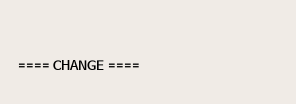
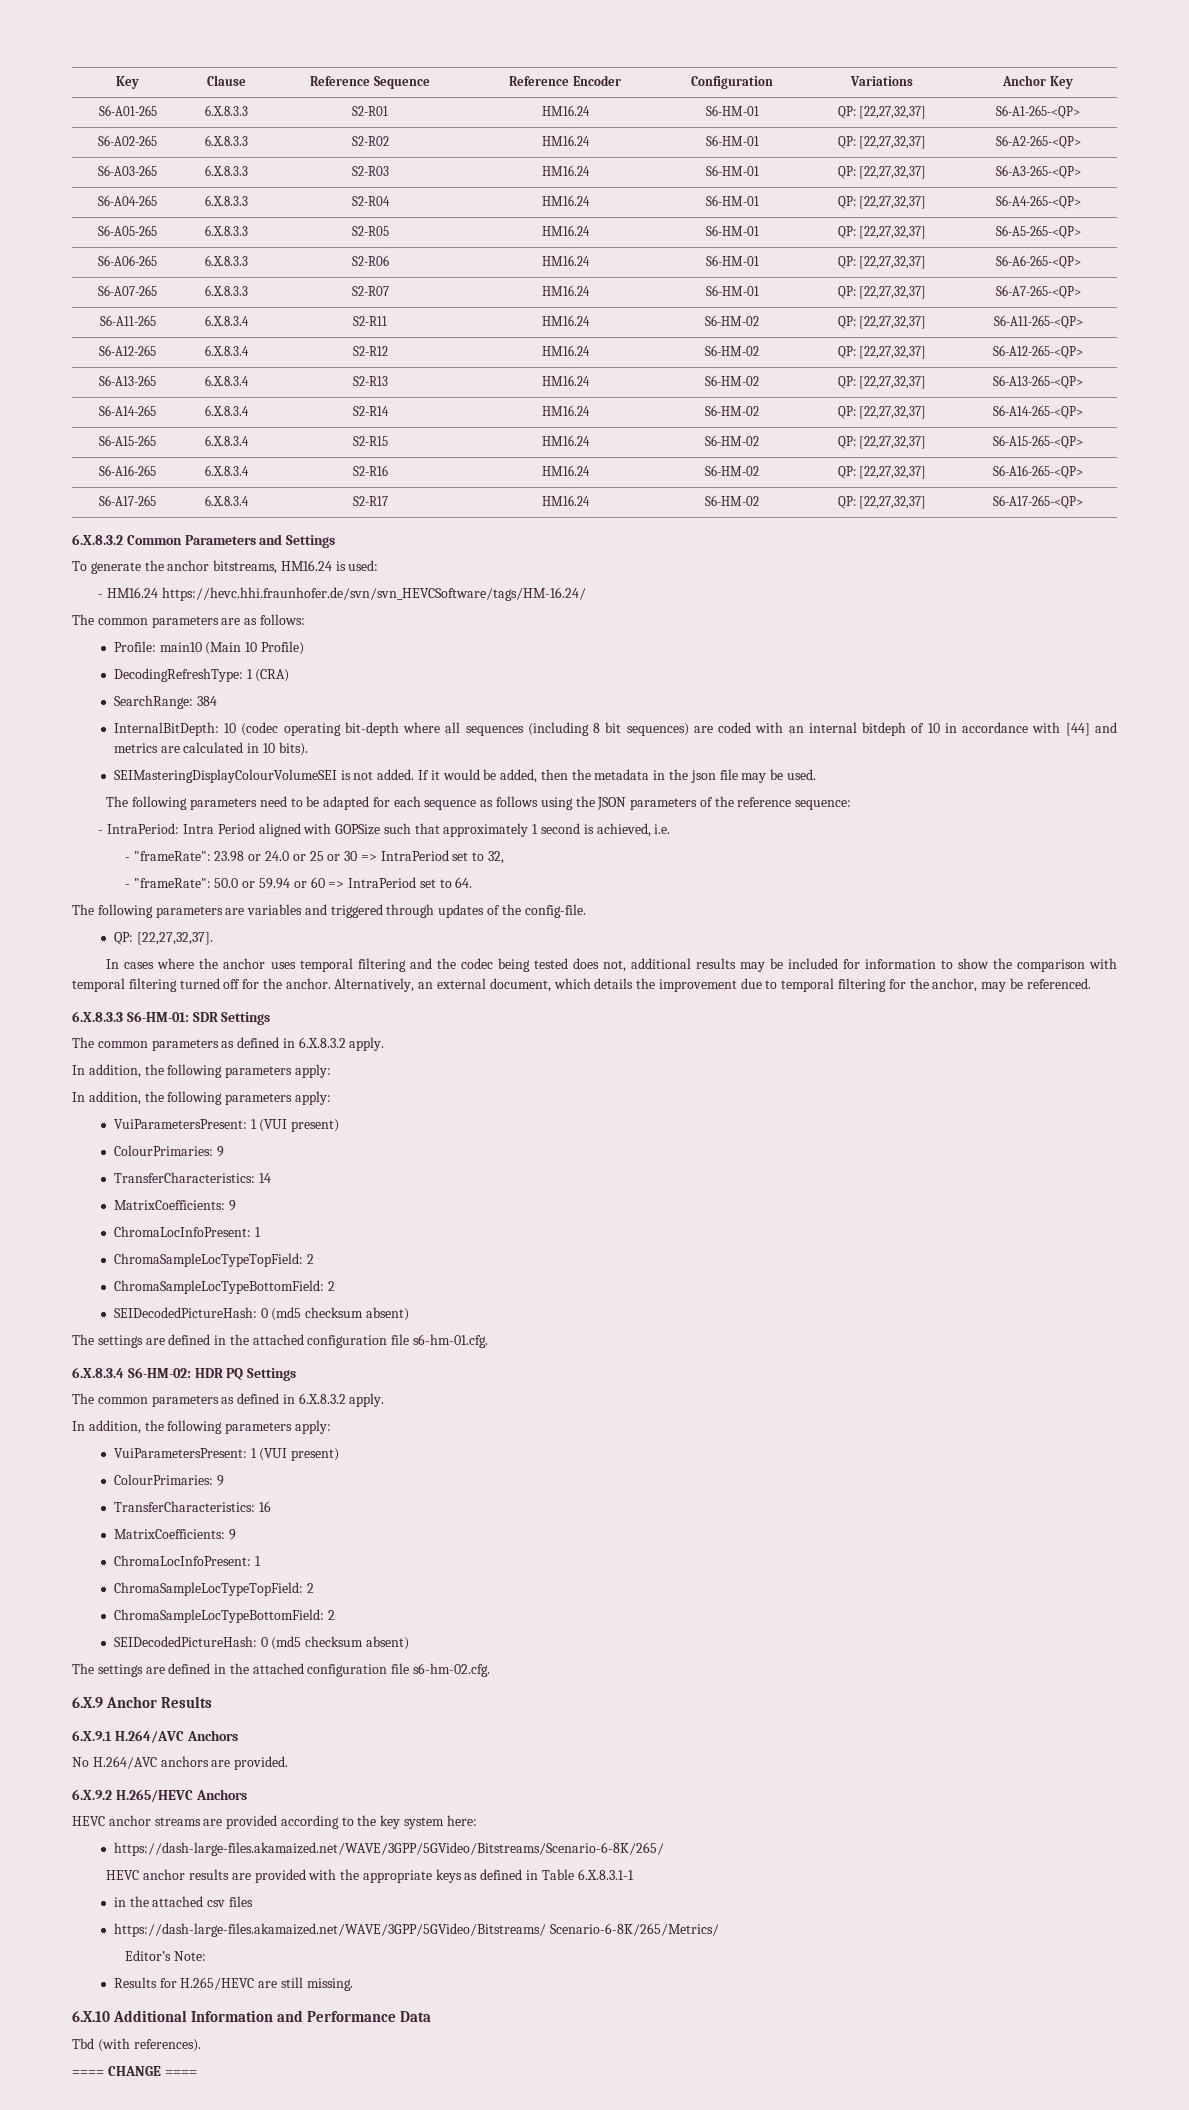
+ Key | Clause | Reference Sequence | Reference Encoder | Configuration | Variations | Anchor Key
+ S6-A01-265 | 6.X.8.3.3 | S2-R01 | HM16.24 | S6-HM-01 | QP: [22,27,32,37] | S6-A1-265-<QP>
+ S6-A02-265 | 6.X.8.3.3 | S2-R02 | HM16.24 | S6-HM-01 | QP: [22,27,32,37] | S6-A2-265-<QP>
+ S6-A03-265 | 6.X.8.3.3 | S2-R03 | HM16.24 | S6-HM-01 | QP: [22,27,32,37] | S6-A3-265-<QP>
+ S6-A04-265 | 6.X.8.3.3 | S2-R04 | HM16.24 | S6-HM-01 | QP: [22,27,32,37] | S6-A4-265-<QP>
+ S6-A05-265 | 6.X.8.3.3 | S2-R05 | HM16.24 | S6-HM-01 | QP: [22,27,32,37] | S6-A5-265-<QP>
+ S6-A06-265 | 6.X.8.3.3 | S2-R06 | HM16.24 | S6-HM-01 | QP: [22,27,32,37] | S6-A6-265-<QP>
+ S6-A07-265 | 6.X.8.3.3 | S2-R07 | HM16.24 | S6-HM-01 | QP: [22,27,32,37] | S6-A7-265-<QP>
+ S6-A11-265 | 6.X.8.3.4 | S2-R11 | HM16.24 | S6-HM-02 | QP: [22,27,32,37] | S6-A11-265-<QP>
+ S6-A12-265 | 6.X.8.3.4 | S2-R12 | HM16.24 | S6-HM-02 | QP: [22,27,32,37] | S6-A12-265-<QP>
+ S6-A13-265 | 6.X.8.3.4 | S2-R13 | HM16.24 | S6-HM-02 | QP: [22,27,32,37] | S6-A13-265-<QP>
+ S6-A14-265 | 6.X.8.3.4 | S2-R14 | HM16.24 | S6-HM-02 | QP: [22,27,32,37] | S6-A14-265-<QP>
+ S6-A15-265 | 6.X.8.3.4 | S2-R15 | HM16.24 | S6-HM-02 | QP: [22,27,32,37] | S6-A15-265-<QP>
+ S6-A16-265 | 6.X.8.3.4 | S2-R16 | HM16.24 | S6-HM-02 | QP: [22,27,32,37] | S6-A16-265-<QP>
+ S6-A17-265 | 6.X.8.3.4 | S2-R17 | HM16.24 | S6-HM-02 | QP: [22,27,32,37] | S6-A17-265-<QP>
+ 6.X.8.3.2 Common Parameters and Settings
+ To generate the anchor bitstreams, HM16.24 is used:
+ - HM16.24 https://hevc.hhi.fraunhofer.de/svn/svn_HEVCSoftware/tags/HM-16.24/
+ The common parameters are as follows:
+ Profile: main10 (Main 10 Profile)
+ DecodingRefreshType: 1 (CRA)
+ SearchRange: 384
+ InternalBitDepth: 10 (codec operating bit-depth where all sequences (including 8 bit sequences) are coded with an internal bitdeph of 10 in accordance with [44] and metrics are calculated in 10 bits).
+ SEIMasteringDisplayColourVolumeSEI is not added. If it would be added, then the metadata in the json file may be used.
+ The following parameters need to be adapted for each sequence as follows using the JSON parameters of the reference sequence:
+ - IntraPeriod: Intra Period aligned with GOPSize such that approximately 1 second is achieved, i.e.
+ - "frameRate": 23.98 or 24.0 or 25 or 30 => IntraPeriod set to 32,
+ - "frameRate": 50.0 or 59.94 or 60 => IntraPeriod set to 64.
+ The following parameters are variables and triggered through updates of the config-file.
+ QP: [22,27,32,37].
+ In cases where the anchor uses temporal filtering and the codec being tested does not, additional results may be included for information to show the comparison with temporal filtering turned off for the anchor. Alternatively, an external document, which details the improvement due to temporal filtering for the anchor, may be referenced.
+ 6.X.8.3.3 S6-HM-01: SDR Settings
+ The common parameters as defined in 6.X.8.3.2 apply.
+ In addition, the following parameters apply:
+ In addition, the following parameters apply:
+ VuiParametersPresent: 1 (VUI present)
+ ColourPrimaries: 9
+ TransferCharacteristics: 14
+ MatrixCoefficients: 9
+ ChromaLocInfoPresent: 1
+ ChromaSampleLocTypeTopField: 2
+ ChromaSampleLocTypeBottomField: 2
+ SEIDecodedPictureHash: 0 (md5 checksum absent)
+ The settings are defined in the attached configuration file s6-hm-01.cfg.
+ 6.X.8.3.4 S6-HM-02: HDR PQ Settings
+ The common parameters as defined in 6.X.8.3.2 apply.
+ In addition, the following parameters apply:
+ VuiParametersPresent: 1 (VUI present)
+ ColourPrimaries: 9
+ TransferCharacteristics: 16
+ MatrixCoefficients: 9
+ ChromaLocInfoPresent: 1
+ ChromaSampleLocTypeTopField: 2
+ ChromaSampleLocTypeBottomField: 2
+ SEIDecodedPictureHash: 0 (md5 checksum absent)
+ The settings are defined in the attached configuration file s6-hm-02.cfg.
+ 6.X.9 Anchor Results
+ 6.X.9.1 H.264/AVC Anchors
+ No H.264/AVC anchors are provided.
+ 6.X.9.2 H.265/HEVC Anchors
+ HEVC anchor streams are provided according to the key system here:
+ https://dash-large-files.akamaized.net/WAVE/3GPP/5GVideo/Bitstreams/Scenario-6-8K/265/
+ HEVC anchor results are provided with the appropriate keys as defined in Table 6.X.8.3.1-1
+ in the attached csv files
+ https://dash-large-files.akamaized.net/WAVE/3GPP/5GVideo/Bitstreams/ Scenario-6-8K/265/Metrics/
+ Editor’s Note:
+ Results for H.265/HEVC are still missing.
+ 6.X.10 Additional Information and Performance Data
+ Tbd (with references).

